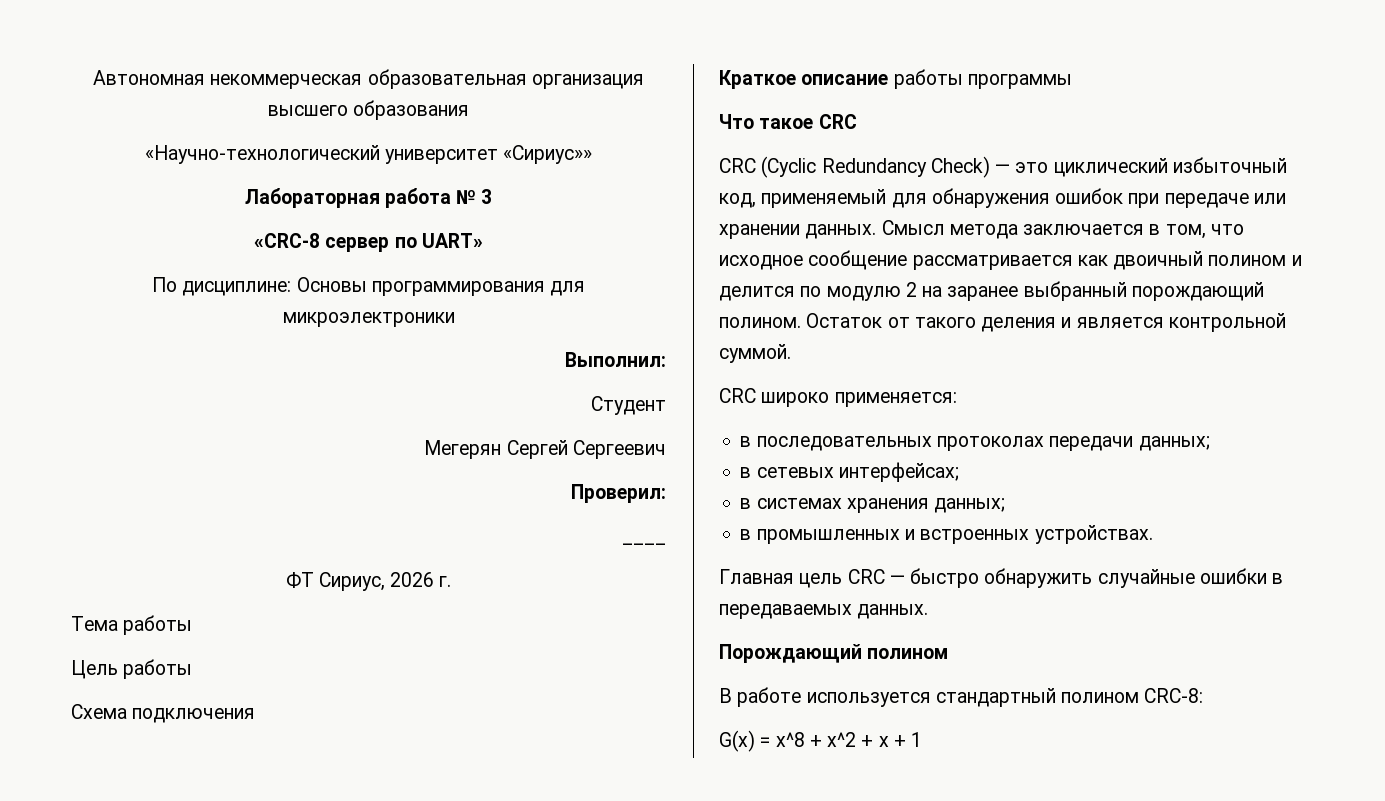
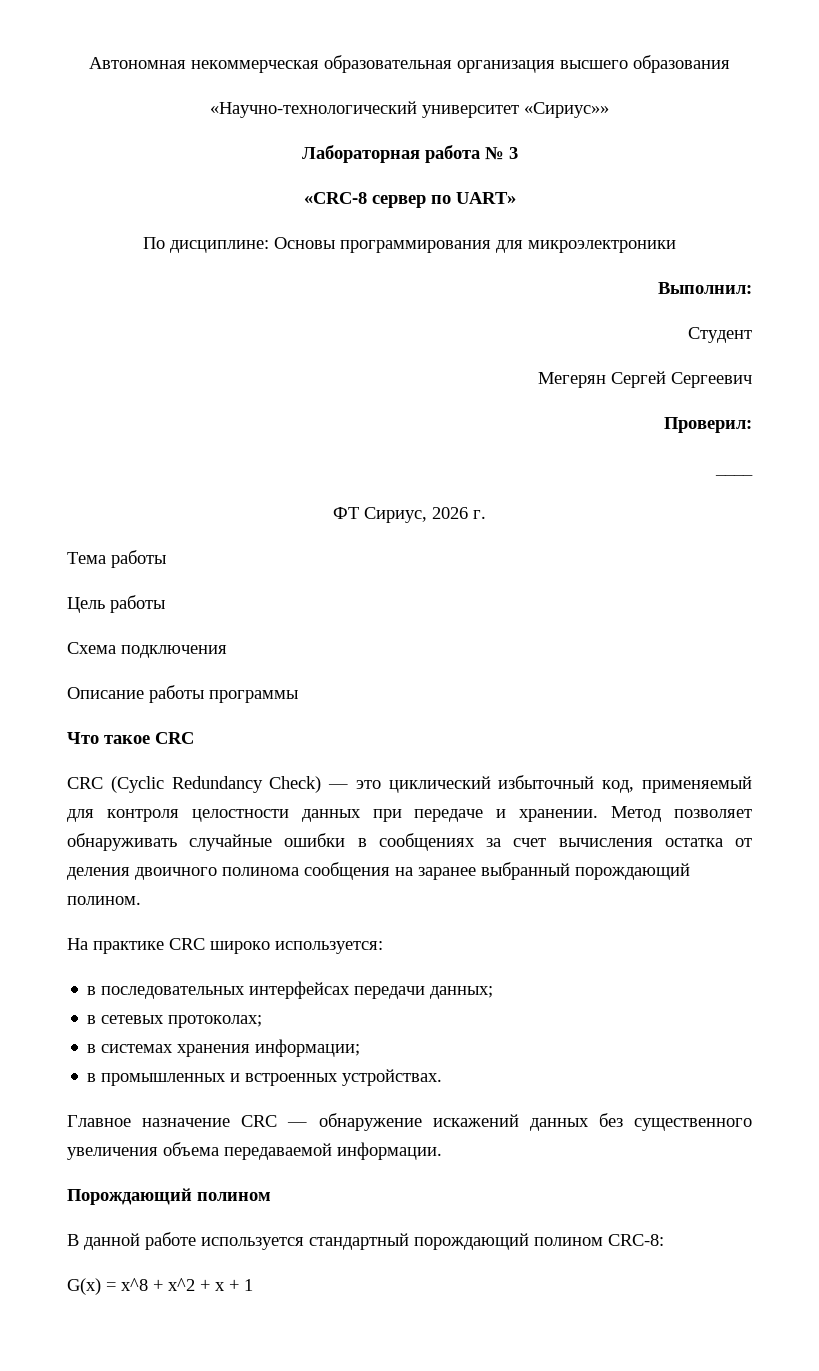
- Краткое описание работы программы
+ Описание работы программы
- CRC (Cyclic Redundancy Check) — это циклический избыточный код, применяемый для обнаружения ошибок при передаче или хранении данных. Смысл метода заключается в том, что исходное сообщение рассматривается как двоичный полином и делится по модулю 2 на заранее выбранный порождающий полином. Остаток от такого деления и является контрольной суммой.
- CRC широко применяется:
+ CRC (Cyclic Redundancy Check) — это циклический избыточный код, применяемый для контроля целостности данных при передаче и хранении. Метод позволяет обнаруживать случайные ошибки в сообщениях за счет вычисления остатка от деления двоичного полинома сообщения на заранее выбранный порождающий полином.
+ На практике CRC широко используется:
- в последовательных протоколах передачи данных;
+ в последовательных интерфейсах передачи данных;
- в сетевых интерфейсах;
+ в сетевых протоколах;
- в системах хранения данных;
+ в системах хранения информации;
- Главная цель CRC — быстро обнаружить случайные ошибки в передаваемых данных.
+ Главное назначение CRC — обнаружение искажений данных без существенного увеличения объема передаваемой информации.
- В работе используется стандартный полином CRC-8:
+ В данной работе используется стандартный порождающий полином CRC-8:

